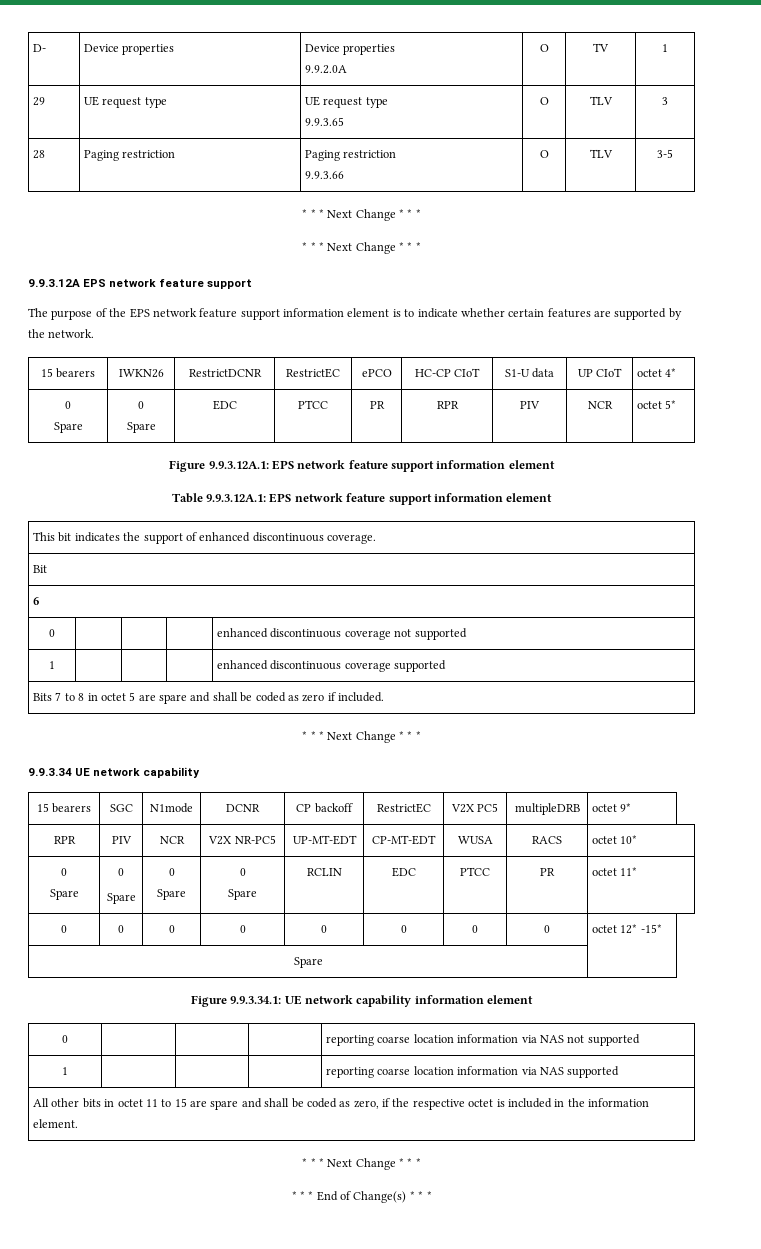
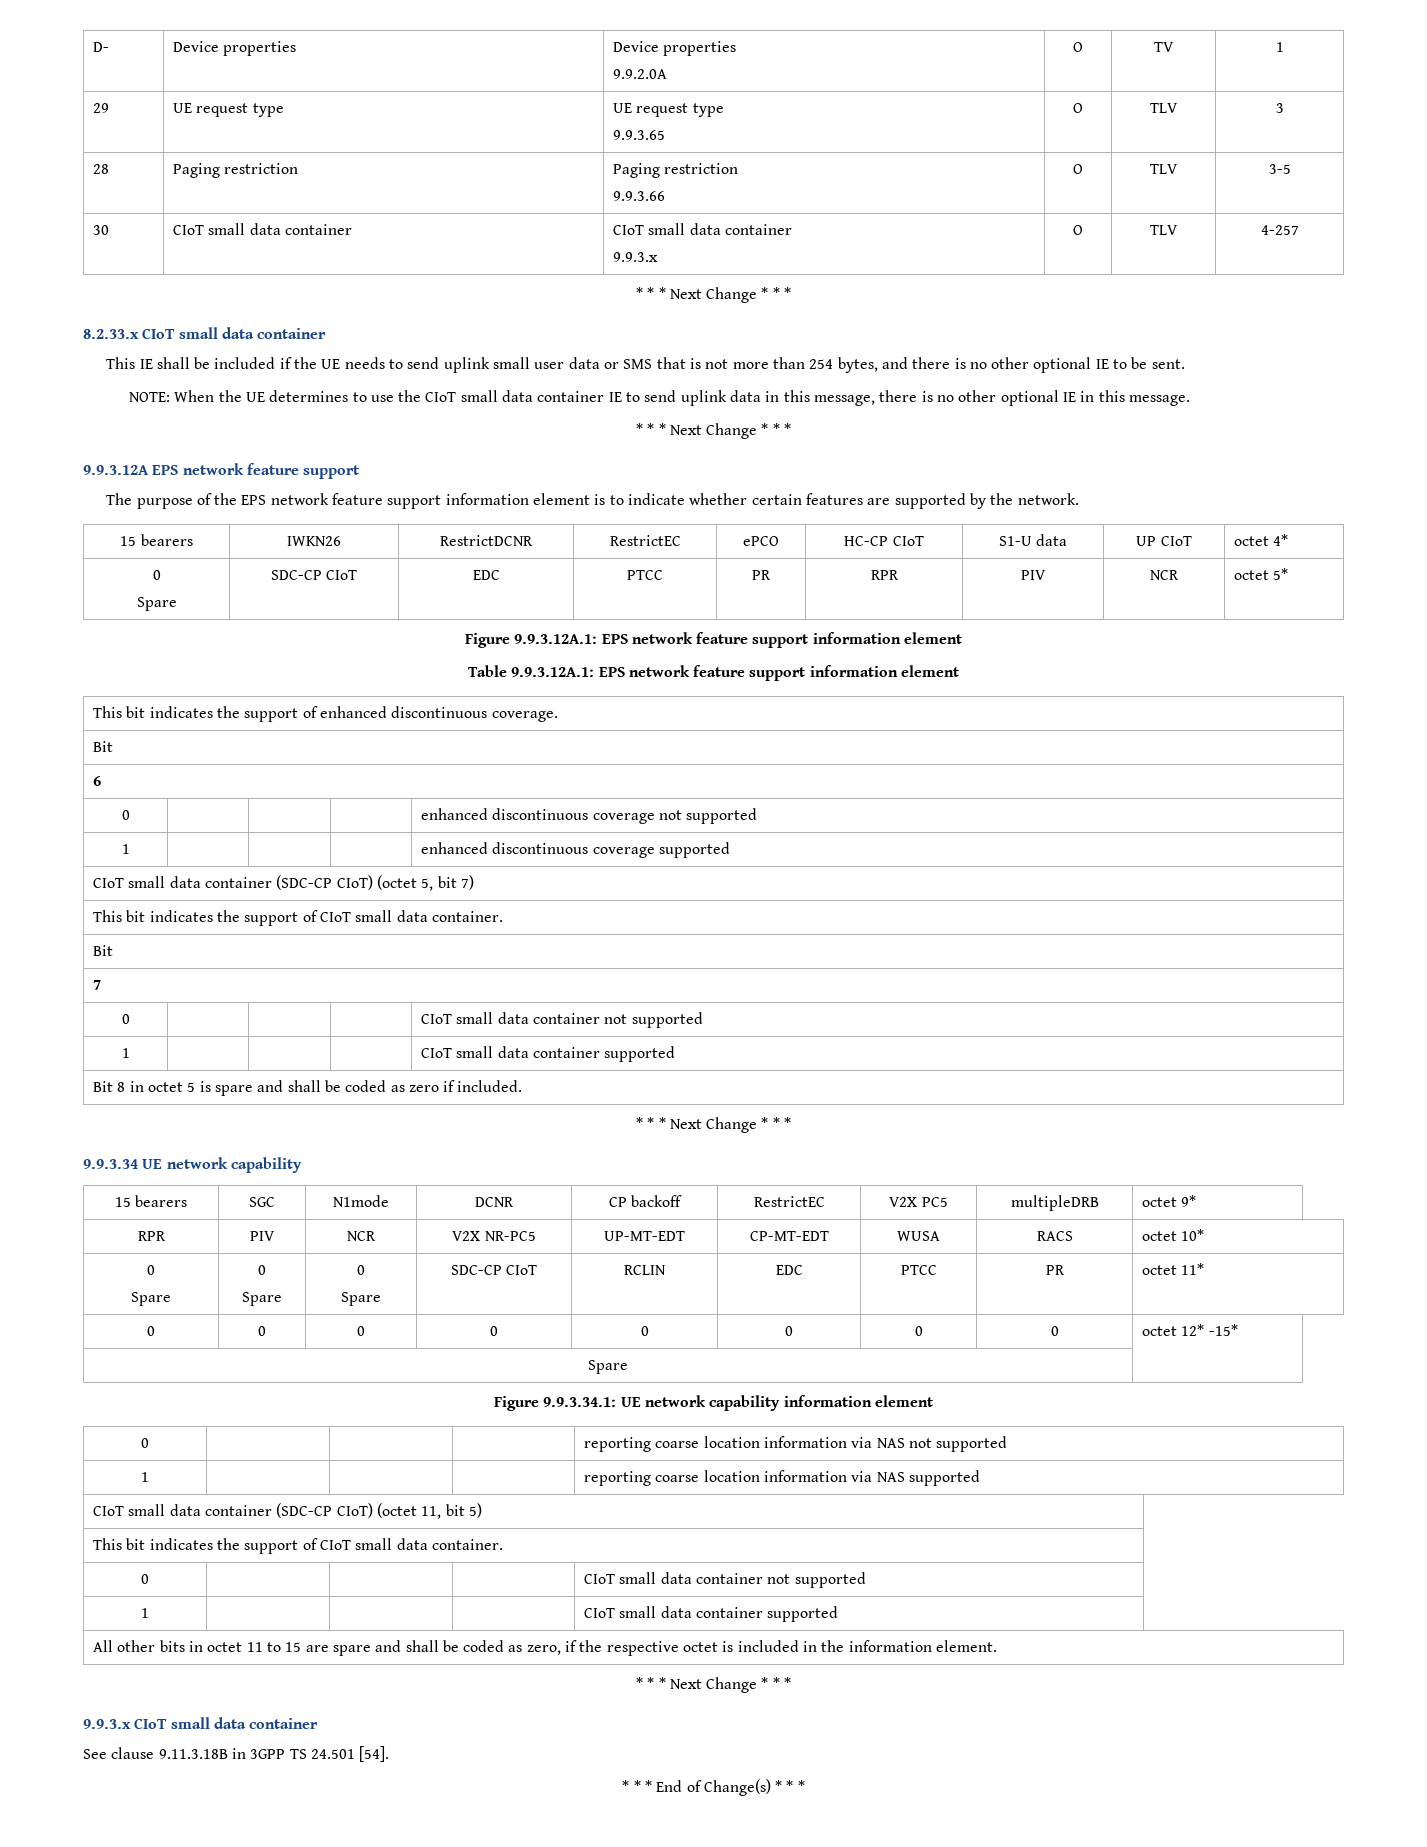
  28 | Paging restriction | Paging restriction
  9.9.3.66 | O | TLV | 3-5
+ 30 | CIoT small data container | CIoT small data container
+ 9.9.3.x | O | TLV | 4-257
  * * * Next Change * * *
+ 8.2.33.x CIoT small data container
+ This IE shall be included if the UE needs to send uplink small user data or SMS that is not more than 254 bytes, and there is no other optional IE to be sent.
+ NOTE: When the UE determines to use the CIoT small data container IE to send uplink data in this message, there is no other optional IE in this message.
  15 bearers | IWKN26 | RestrictDCNR | RestrictEC | ePCO | HC-CP CIoT | S1-U data | UP CIoT | octet 4*
  0
- Spare | 0
- Spare | EDC | PTCC | PR | RPR | PIV | NCR | octet 5*
+ Spare | SDC-CP CIoT | EDC | PTCC | PR | RPR | PIV | NCR | octet 5*
- Bits 7 to 8 in octet 5 are spare and shall be coded as zero if included.
+ CIoT small data container (SDC-CP CIoT) (octet 5, bit 7)
+ This bit indicates the support of CIoT small data container.
+ Bit
+ 7
+ 0 | | | | CIoT small data container not supported
+ 1 | | | | CIoT small data container supported
+ Bit 8 in octet 5 is spare and shall be coded as zero if included.
  RPR | PIV | NCR | V2X NR-PC5 | UP-MT-EDT | CP-MT-EDT | WUSA | RACS | octet 10*
  0
  Spare | 0
  Spare | 0
- Spare | 0
- Spare | RCLIN | EDC | PTCC | PR | octet 11*
+ Spare | SDC-CP CIoT | RCLIN | EDC | PTCC | PR | octet 11*
+ CIoT small data container (SDC-CP CIoT) (octet 11, bit 5)
+ This bit indicates the support of CIoT small data container.
+ 0 | | | | CIoT small data container not supported
+ 1 | | | | CIoT small data container supported
+ 9.9.3.x CIoT small data container
+ See clause 9.11.3.18B in 3GPP TS 24.501 [54].

